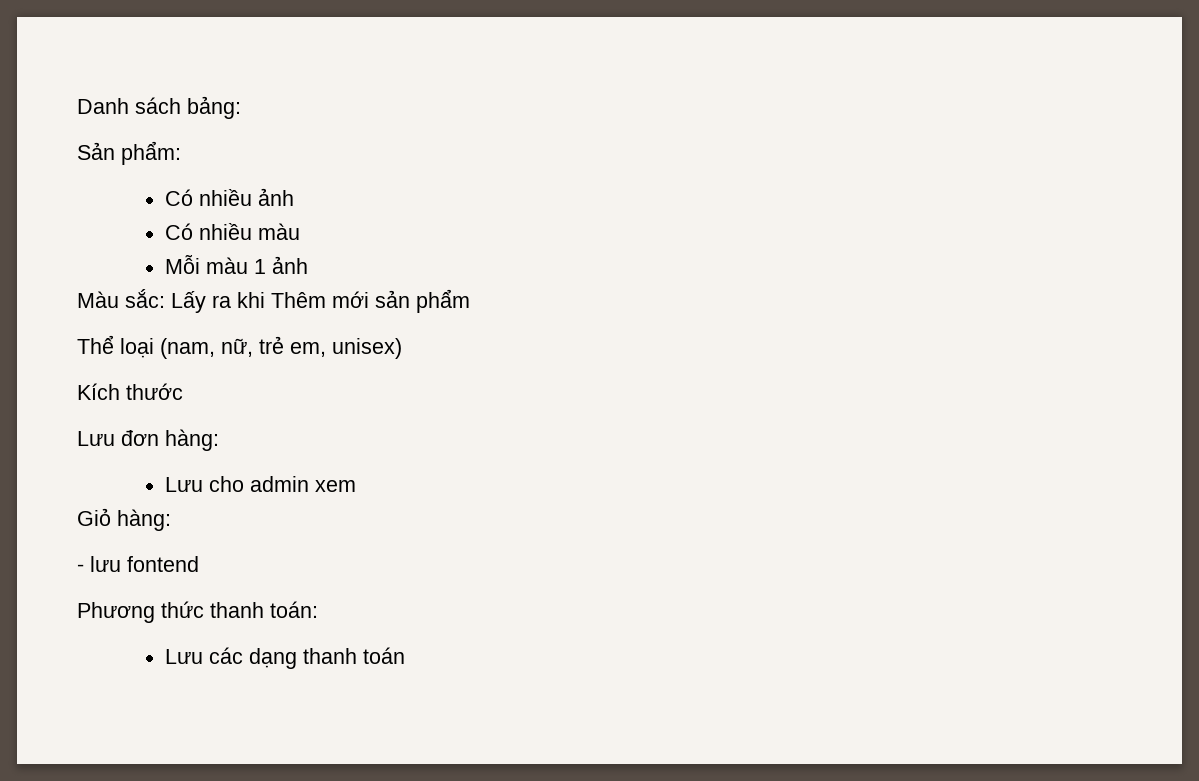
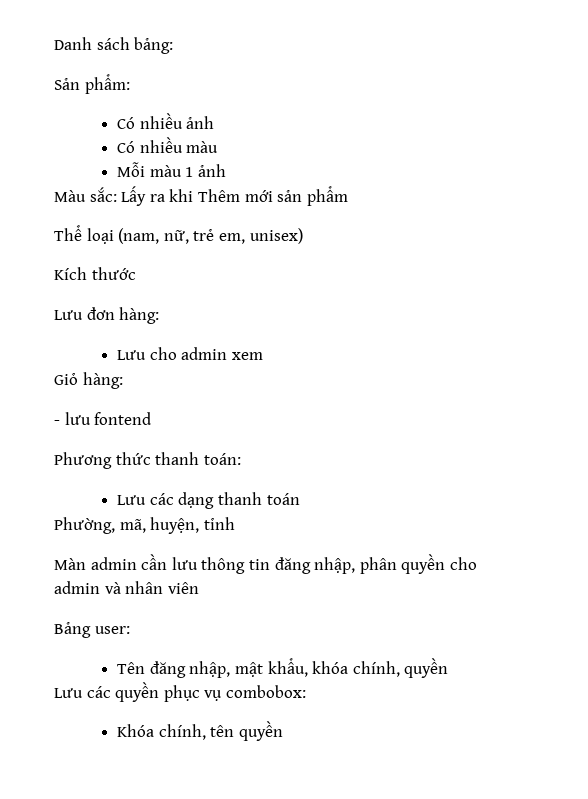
+ Phường, mã, huyện, tỉnh
+ Màn admin cần lưu thông tin đăng nhập, phân quyền cho admin và nhân viên
+ Bảng user:
+ Tên đăng nhập, mật khẩu, khóa chính, quyền
+ Lưu các quyền phục vụ combobox:
+ Khóa chính, tên quyền

